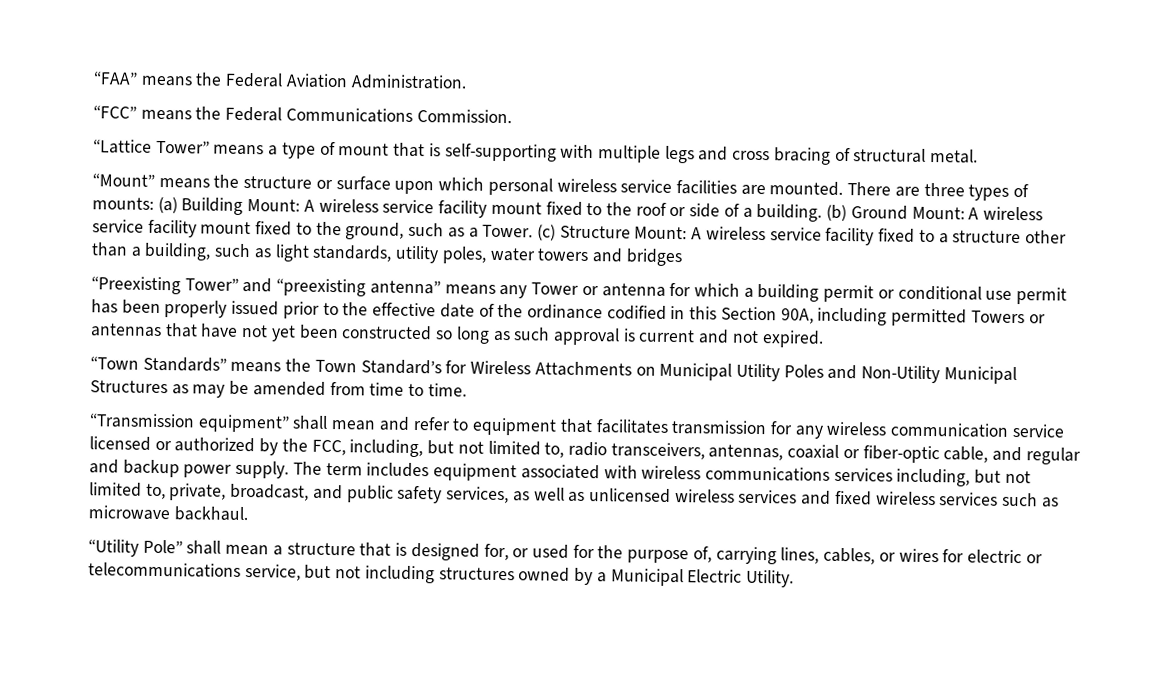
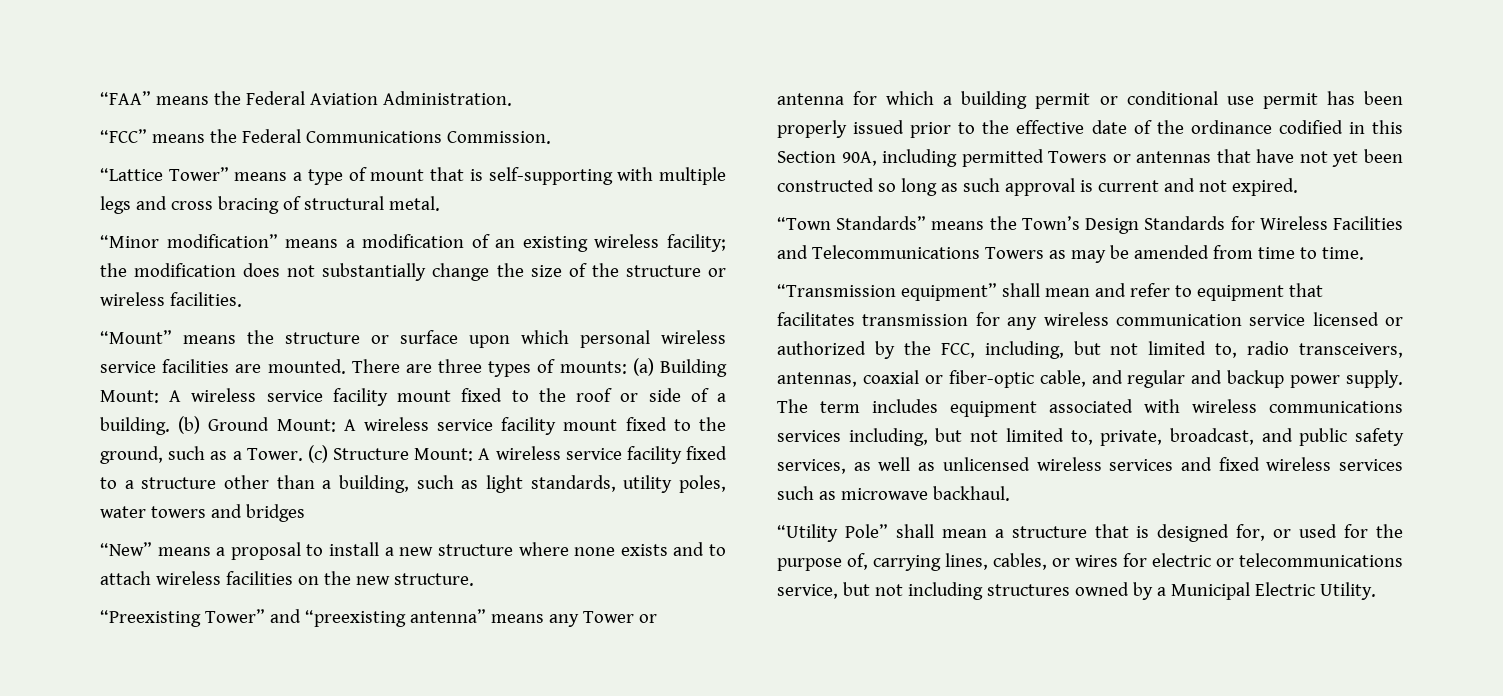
+ “Minor modification” means a modification of an existing wireless facility; the modification does not substantially change the size of the structure or wireless facilities.
+ “New” means a proposal to install a new structure where none exists and to attach wireless facilities on the new structure.
- “Town Standards” means the Town Standard’s for Wireless Attachments on Municipal Utility Poles and Non-Utility Municipal Structures as may be amended from time to time.
+ “Town Standards” means the Town’s Design Standards for Wireless Facilities and Telecommunications Towers as may be amended from time to time.

